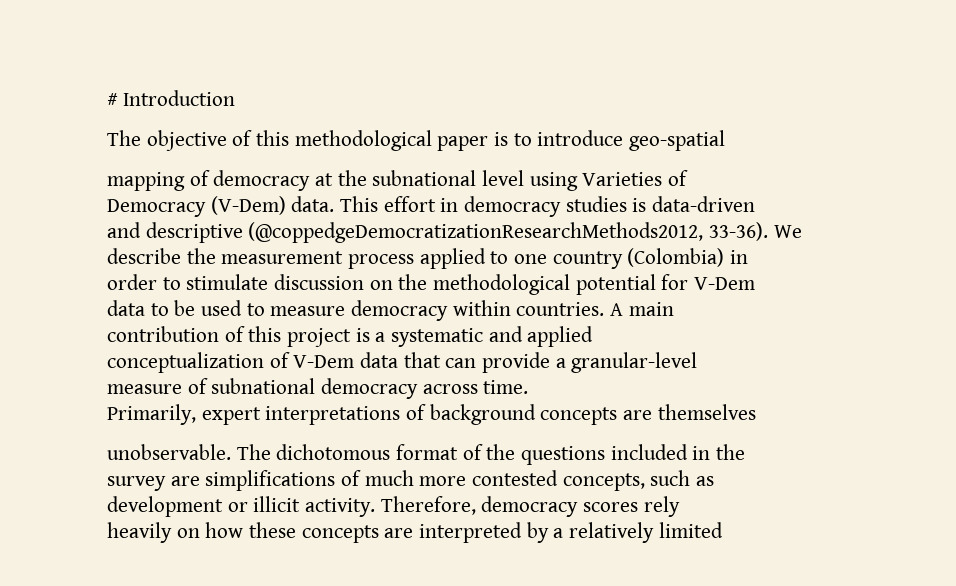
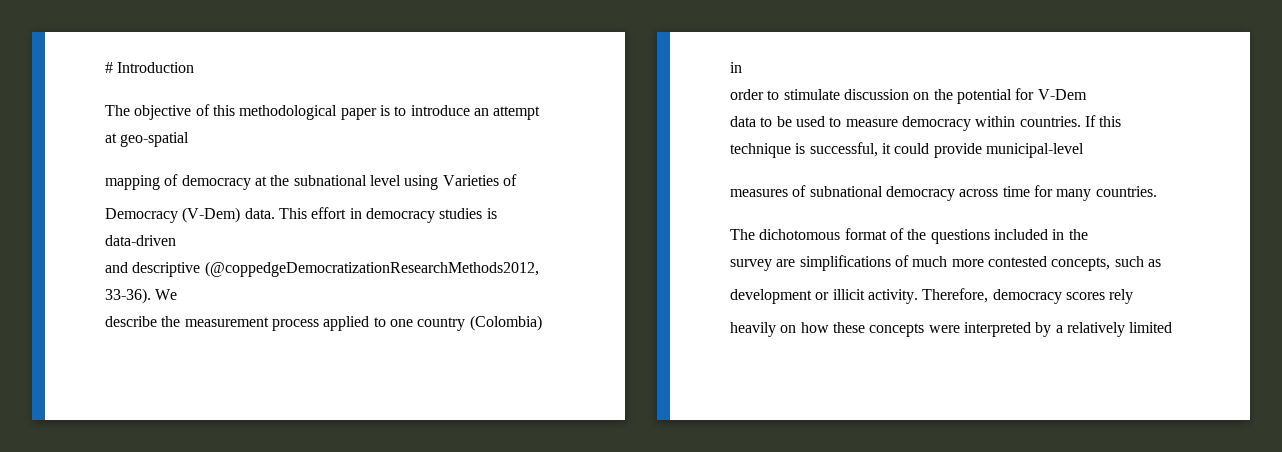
- The objective of this methodological paper is to introduce geo-spatial
+ The objective of this methodological paper is to introduce an attempt at geo-spatial
- order to stimulate discussion on the methodological potential for V-Dem
+ order to stimulate discussion on the potential for V-Dem
- A main
- contribution of this project is a systematic and applied
- conceptualization of V-Dem data that can provide a granular-level
- measure of subnational democracy across time.
- Primarily, expert interpretations of background concepts are themselves
- unobservable. The dichotomous format of the questions included in the
+ If this technique is successful, it could provide municipal-level
+ measures of subnational democracy across time for many countries.
+ The dichotomous format of the questions included in the
- heavily on how these concepts are interpreted by a relatively limited
+ heavily on how these concepts were interpreted by a relatively limited

